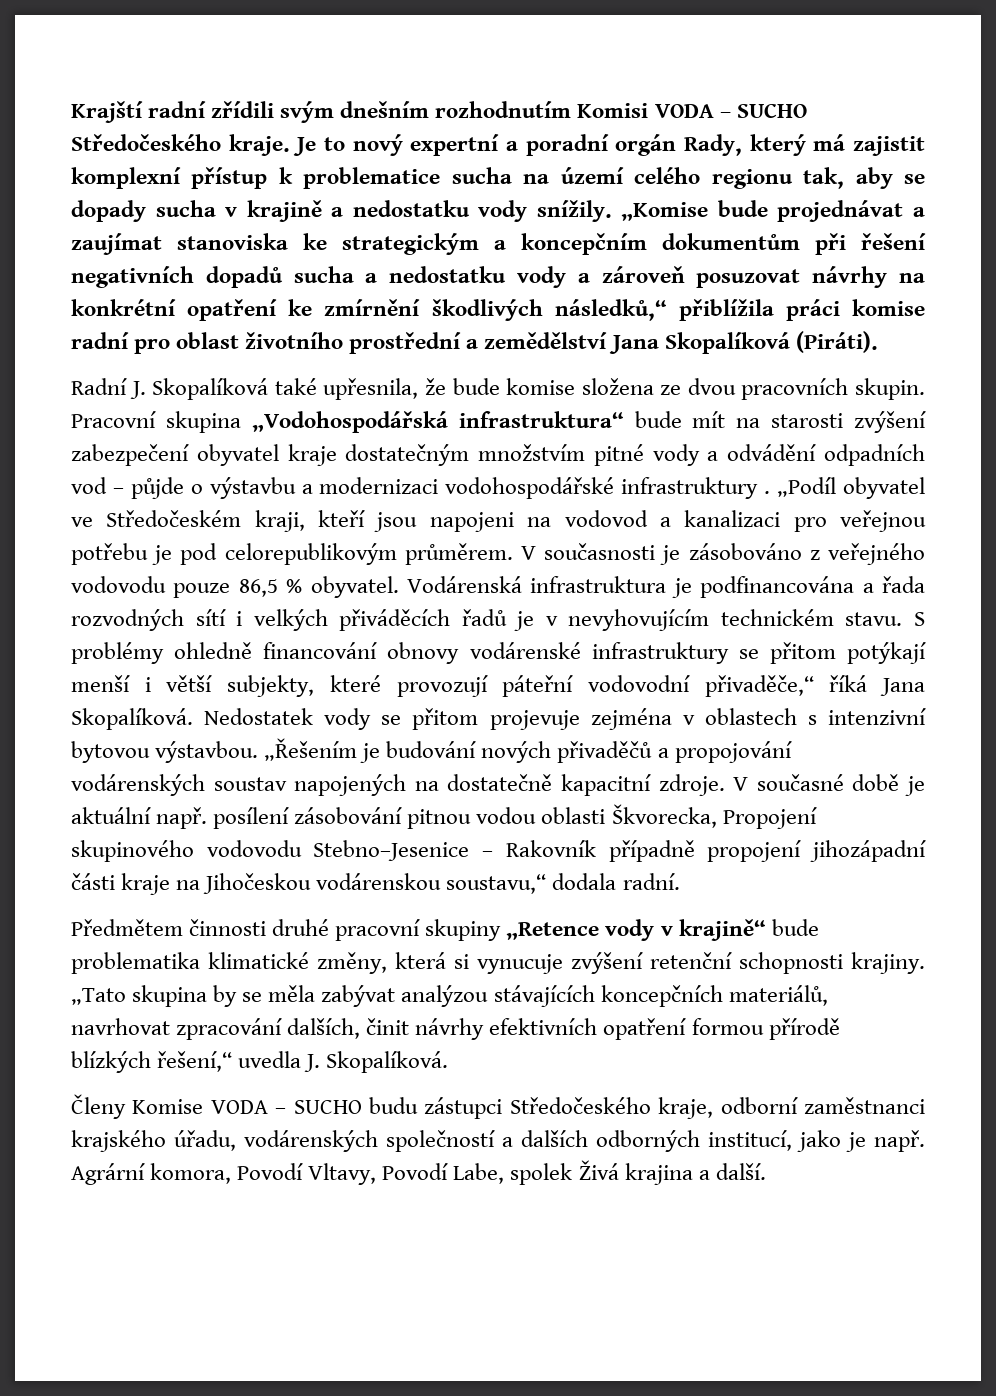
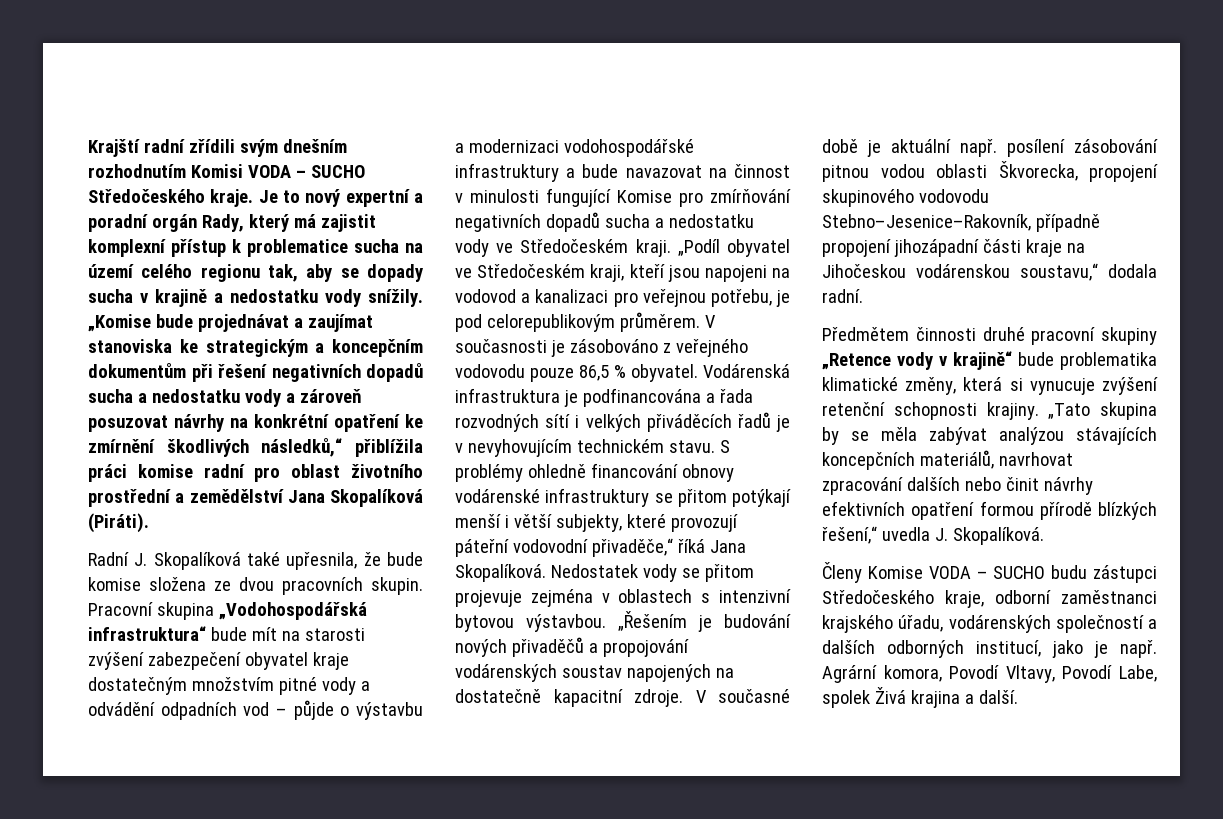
- Pracovní skupina „Vodohospodářská infrastruktura“ bude mít na starosti zvýšení zabezpečení obyvatel kraje dostatečným množstvím pitné vody a odvádění odpadních vod – půjde o výstavbu a modernizaci vodohospodářské infrastruktury .
+ Pracovní skupina „Vodohospodářská infrastruktura“ bude mít na starosti zvýšení zabezpečení obyvatel kraje dostatečným množstvím pitné vody a odvádění odpadních vod – půjde o výstavbu a modernizaci vodohospodářské infrastruktury a bude navazovat na činnost v minulosti fungující Komise pro zmírňování negativních dopadů sucha a nedostatku vody ve Středočeském kraji.
- „Podíl obyvatel ve Středočeském kraji, kteří jsou napojeni na vodovod a kanalizaci pro veřejnou potřebu je pod celorepublikovým průměrem.
+ „Podíl obyvatel ve Středočeském kraji, kteří jsou napojeni na vodovod a kanalizaci pro veřejnou potřebu, je pod celorepublikovým průměrem.
- V současné době je aktuální např. posílení zásobování pitnou vodou oblasti Škvorecka, Propojení skupinového vodovodu Stebno–Jesenice – Rakovník případně propojení jihozápadní části kraje na Jihočeskou vodárenskou soustavu,“ dodala radní.
+ V současné době je aktuální např. posílení zásobování pitnou vodou oblasti Škvorecka, propojení skupinového vodovodu Stebno–Jesenice–Rakovník, případně propojení jihozápadní části kraje na Jihočeskou vodárenskou soustavu,“ dodala radní.
- „Tato skupina by se měla zabývat analýzou stávajících koncepčních materiálů, navrhovat zpracování dalších, činit návrhy efektivních opatření formou přírodě blízkých řešení,“ uvedla J. Skopalíková.
+ „Tato skupina by se měla zabývat analýzou stávajících koncepčních materiálů, navrhovat zpracování dalších nebo činit návrhy efektivních opatření formou přírodě blízkých řešení,“ uvedla J. Skopalíková.

